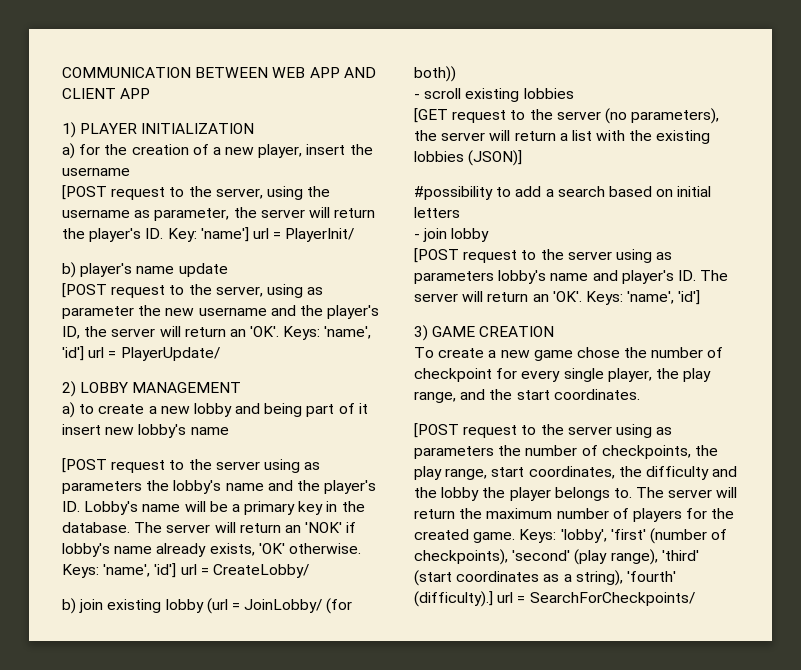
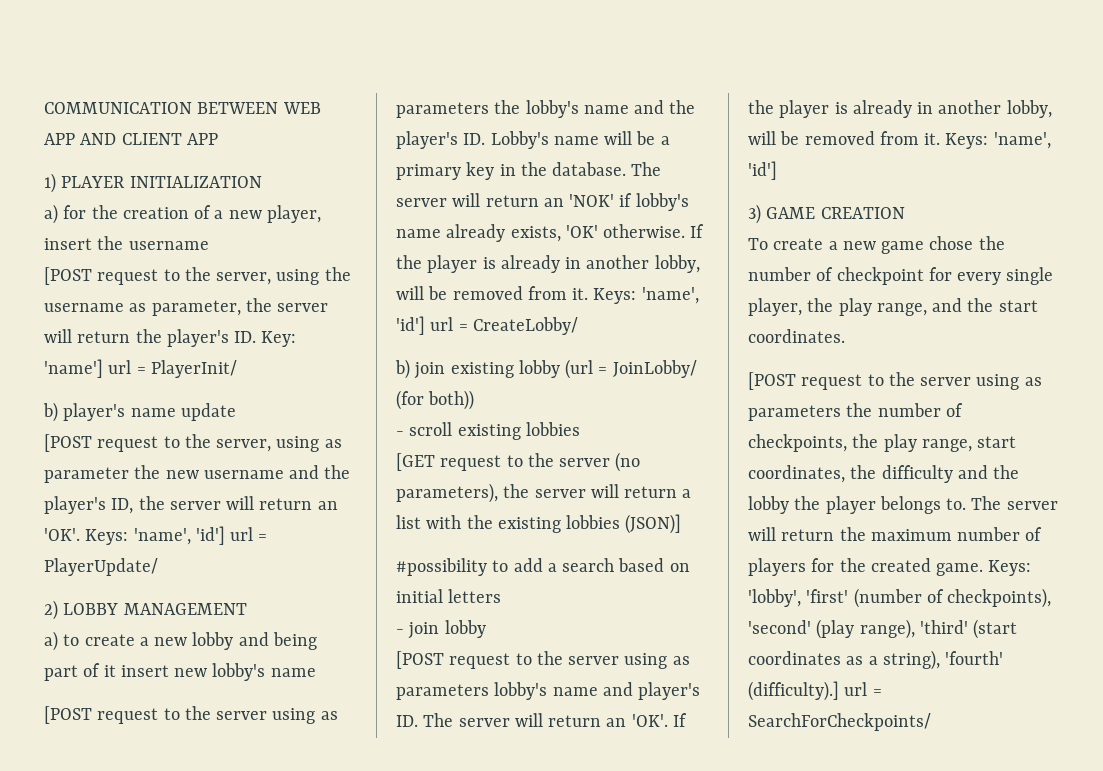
- The server will return an 'NOK' if lobby's name already exists, 'OK' otherwise.
+ The server will return an 'NOK' if lobby's name already exists, 'OK' otherwise. If the player is already in another lobby, will be removed from it.
- [POST request to the server using as parameters lobby's name and player's ID. The server will return an 'OK'. Keys: 'name', 'id']
+ [POST request to the server using as parameters lobby's name and player's ID. The server will return an 'OK'. If the player is already in another lobby, will be removed from it. Keys: 'name', 'id']

